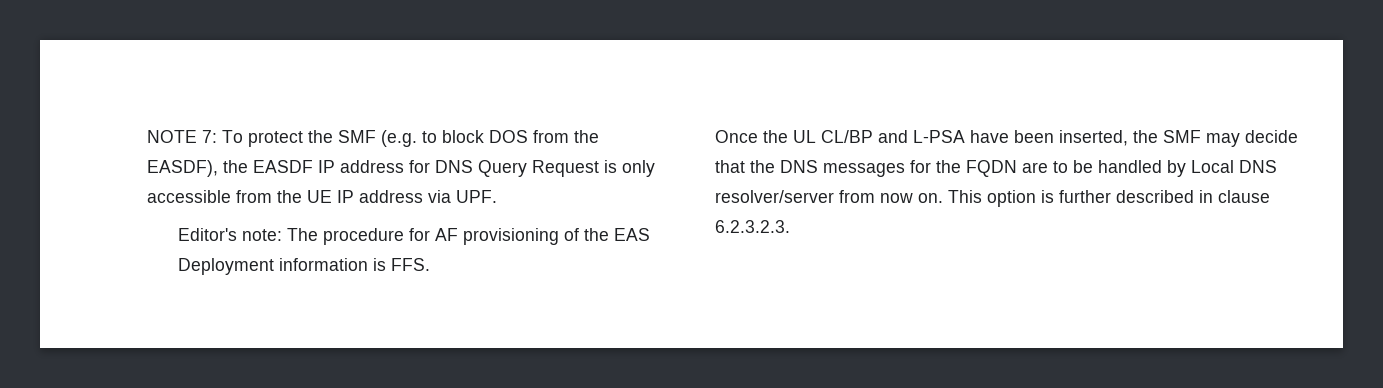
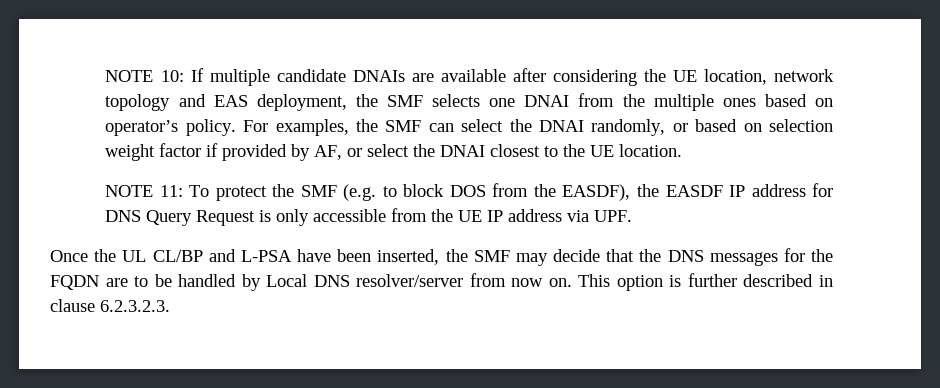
- NOTE 7: To protect the SMF (e.g. to block DOS from the EASDF), the EASDF IP address for DNS Query Request is only accessible from the UE IP address via UPF.
+ NOTE 10: If multiple candidate DNAIs are available after considering the UE location, network topology and EAS deployment, the SMF selects one DNAI from the multiple ones based on operator’s policy. For examples, the SMF can select the DNAI randomly, or based on selection weight factor if provided by AF, or select the DNAI closest to the UE location.
+ NOTE 11: To protect the SMF (e.g. to block DOS from the EASDF), the EASDF IP address for DNS Query Request is only accessible from the UE IP address via UPF.
- Editor's note: The procedure for AF provisioning of the EAS Deployment information is FFS.

